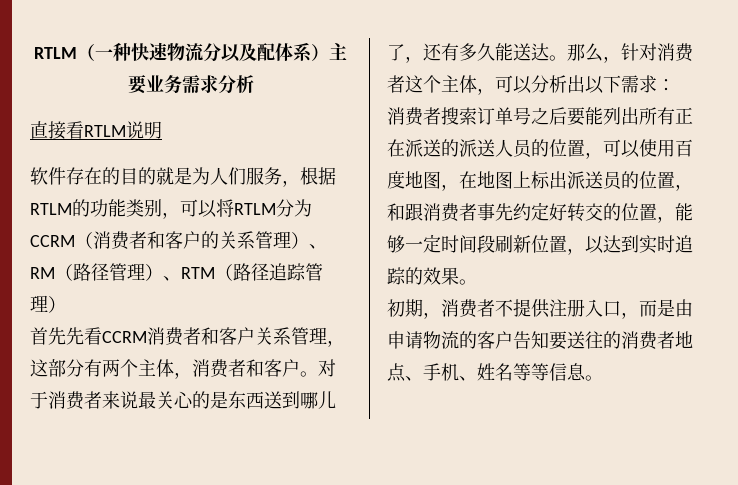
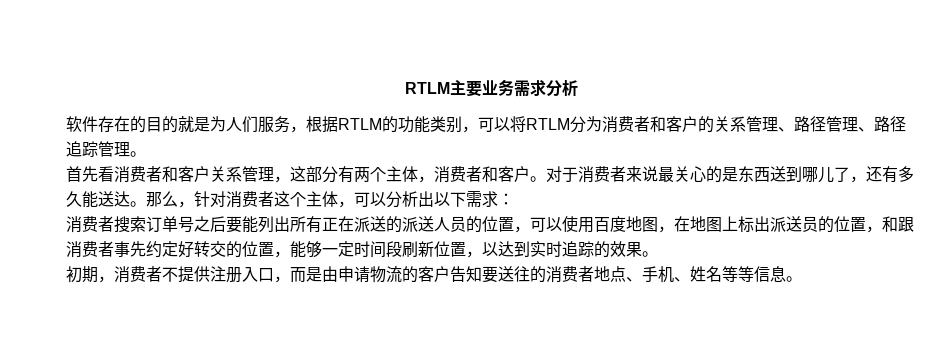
- RTLM（一种快速物流分以及配体系）主要业务需求分析
+ RTLM主要业务需求分析
- 直接看RTLM说明
- 软件存在的目的就是为人们服务，根据RTLM的功能类别，可以将RTLM分为CCRM（消费者和客户的关系管理）、RM（路径管理）、RTM（路径追踪管理）
+ 软件存在的目的就是为人们服务，根据RTLM的功能类别，可以将RTLM分为消费者和客户的关系管理、路径管理、路径追踪管理。
- 首先先看CCRM消费者和客户关系管理，这部分有两个主体，消费者和客户。
+ 首先看消费者和客户关系管理，这部分有两个主体，消费者和客户。

